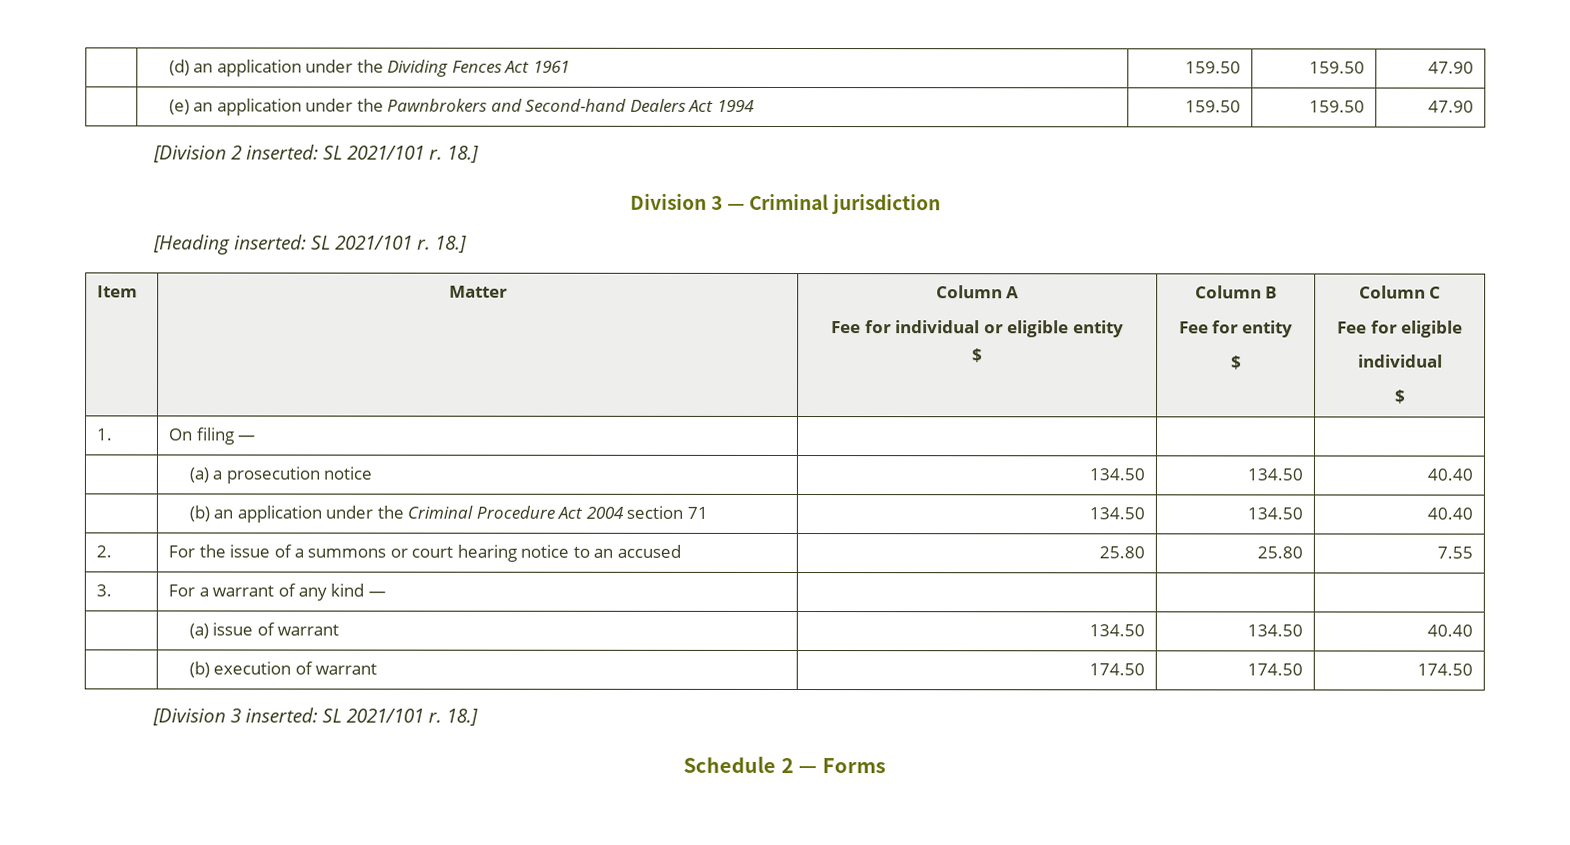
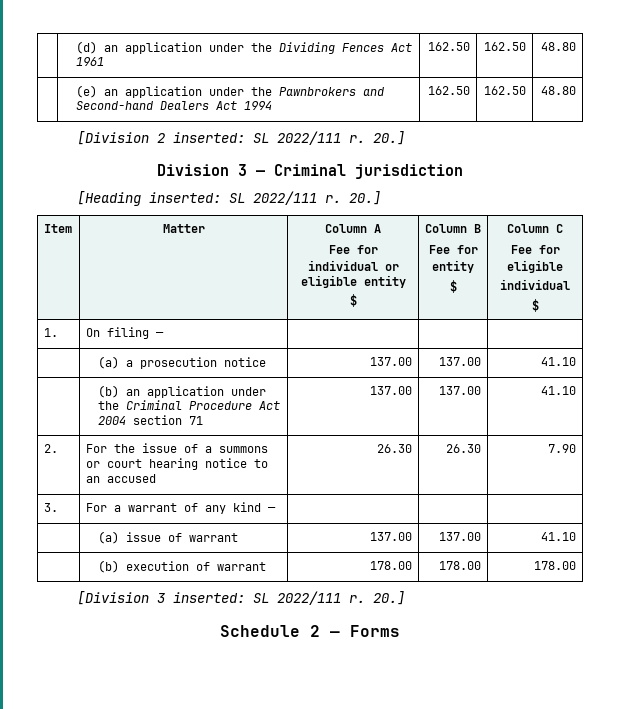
- | (d) an application under the Dividing Fences Act 1961 | 159.50 | 159.50 | 47.90
+ | (d) an application under the Dividing Fences Act 1961 | 162.50 | 162.50 | 48.80
- | (e) an application under the Pawnbrokers and Second-hand Dealers Act 1994 | 159.50 | 159.50 | 47.90
+ | (e) an application under the Pawnbrokers and Second-hand Dealers Act 1994 | 162.50 | 162.50 | 48.80
- [Division 2 inserted: SL 2021/101 r. 18.]
+ [Division 2 inserted: SL 2022/111 r. 20.]
- [Heading inserted: SL 2021/101 r. 18.]
+ [Heading inserted: SL 2022/111 r. 20.]
- | (a) a prosecution notice | 134.50 | 134.50 | 40.40
+ | (a) a prosecution notice | 137.00 | 137.00 | 41.10
- | (b) an application under the Criminal Procedure Act 2004 section 71 | 134.50 | 134.50 | 40.40
+ | (b) an application under the Criminal Procedure Act 2004 section 71 | 137.00 | 137.00 | 41.10
- 2. | For the issue of a summons or court hearing notice to an accused | 25.80 | 25.80 | 7.55
+ 2. | For the issue of a summons or court hearing notice to an accused | 26.30 | 26.30 | 7.90
- | (a) issue of warrant | 134.50 | 134.50 | 40.40
+ | (a) issue of warrant | 137.00 | 137.00 | 41.10
- | (b) execution of warrant | 174.50 | 174.50 | 174.50
+ | (b) execution of warrant | 178.00 | 178.00 | 178.00
- [Division 3 inserted: SL 2021/101 r. 18.]
+ [Division 3 inserted: SL 2022/111 r. 20.]

